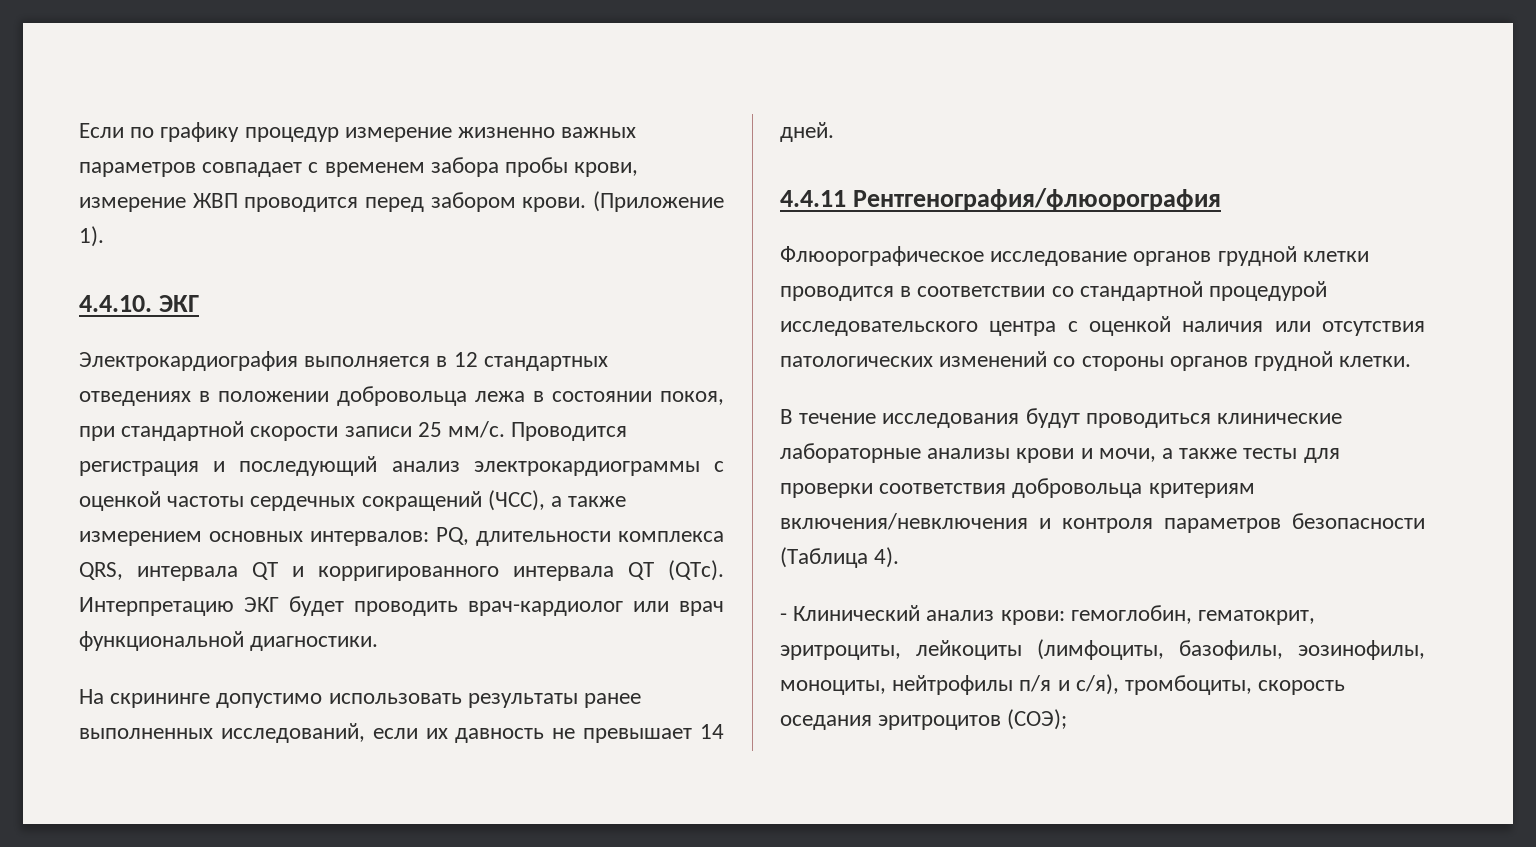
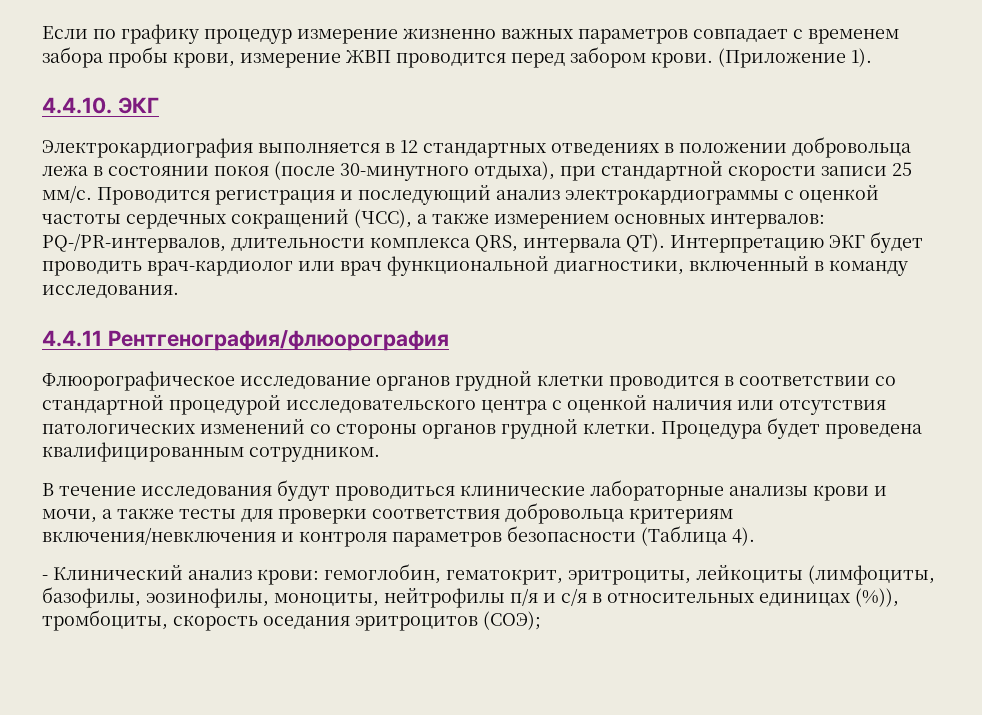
- Электрокардиография выполняется в 12 стандартных отведениях в положении добровольца лежа в состоянии покоя, при стандартной скорости записи 25 мм/с.
+ Электрокардиография выполняется в 12 стандартных отведениях в положении добровольца лежа в состоянии покоя (после 30-минутного отдыха), при стандартной скорости записи 25 мм/с.
- Проводится регистрация и последующий анализ электрокардиограммы с оценкой частоты сердечных сокращений (ЧСС), а также измерением основных интервалов: PQ, длительности комплекса QRS, интервала QT и корригированного интервала QT (QTc). Интерпретацию ЭКГ будет проводить врач-кардиолог или врач функциональной диагностики.
- На скрининге допустимо использовать результаты ранее выполненных исследований, если их давность не превышает 14 дней.
+ Проводится регистрация и последующий анализ электрокардиограммы с оценкой частоты сердечных сокращений (ЧСС), а также измерением основных интервалов: PQ-/PR-интервалов, длительности комплекса QRS, интервала QT). Интерпретацию ЭКГ будет проводить врач-кардиолог или врач функциональной диагностики, включенный в команду исследования.
+ Процедура будет проведена квалифицированным сотрудником.
- - Клинический анализ крови: гемоглобин, гематокрит, эритроциты, лейкоциты (лимфоциты, базофилы, эозинофилы, моноциты, нейтрофилы п/я и с/я), тромбоциты, скорость оседания эритроцитов (СОЭ);
+ - Клинический анализ крови: гемоглобин, гематокрит, эритроциты, лейкоциты (лимфоциты, базофилы, эозинофилы, моноциты, нейтрофилы п/я и с/я в относительных единицах (%)), тромбоциты, скорость оседания эритроцитов (СОЭ);

